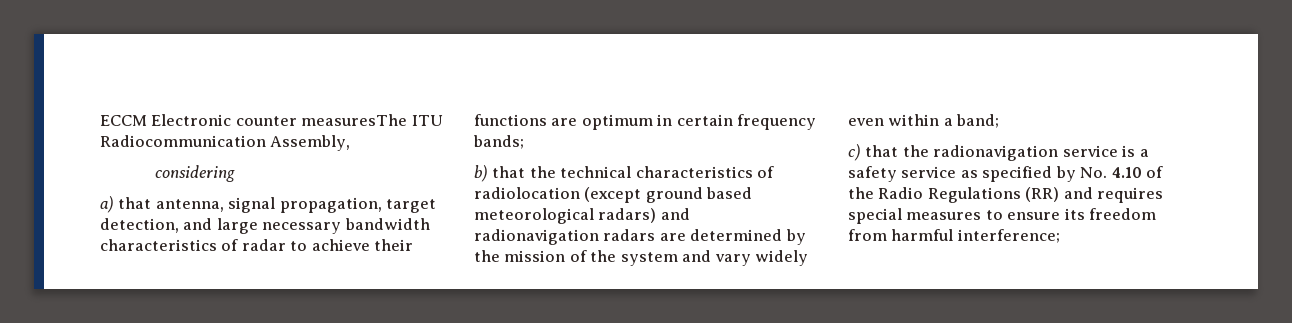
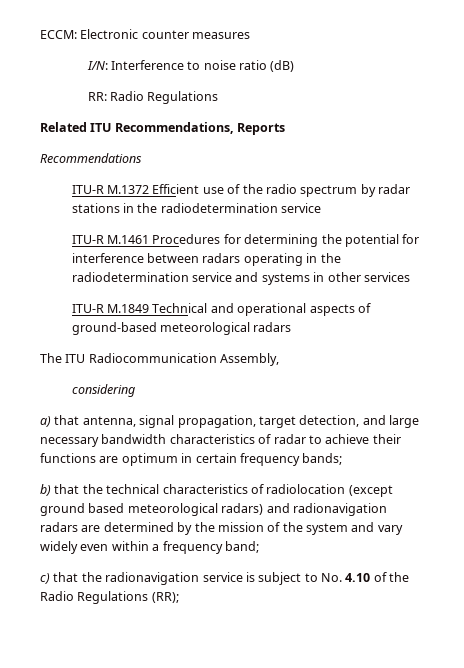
- ECCM Electronic counter measuresThe ITU Radiocommunication Assembly,
+ ECCM: Electronic counter measures
+ I/N: Interference to noise ratio (dB)
+ RR: Radio Regulations
+ Related ITU Recommendations, Reports
+ Recommendations
+ ITU-R M.1372 Efficient use of the radio spectrum by radar stations in the radiodetermination service
+ ITU-R M.1461 Procedures for determining the potential for interference between radars operating in the radiodetermination service and systems in other services
+ ITU-R M.1849 Technical and operational aspects of ground-based meteorological radars
+ The ITU Radiocommunication Assembly,
- b) that the technical characteristics of radiolocation (except ground based meteorological radars) and radionavigation radars are determined by the mission of the system and vary widely even within a band;
+ b) that the technical characteristics of radiolocation (except ground based meteorological radars) and radionavigation radars are determined by the mission of the system and vary widely even within a frequency band;
- c) that the radionavigation service is a safety service as specified by No. 4.10 of the Radio Regulations (RR) and requires special measures to ensure its freedom from harmful interference;
+ c) that the radionavigation service is subject to No. 4.10 of the Radio Regulations (RR);

